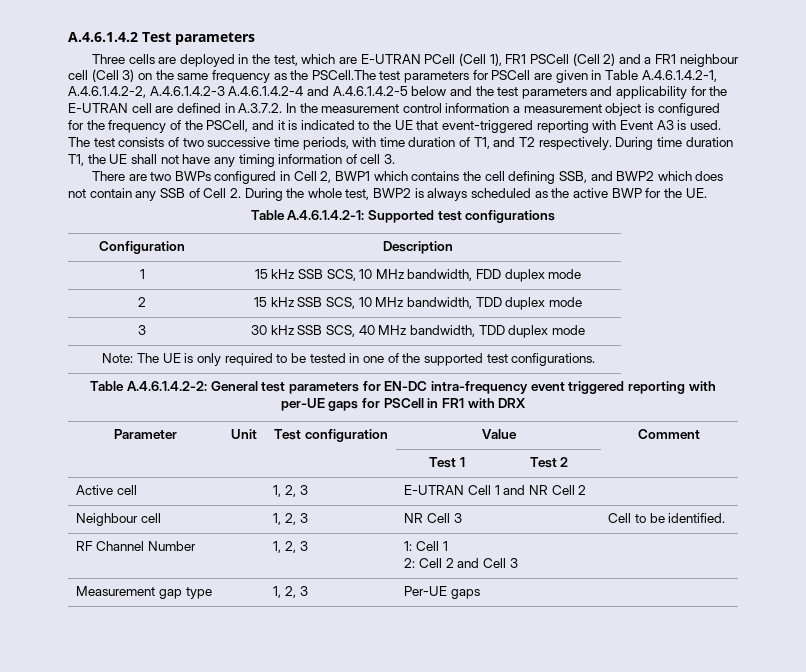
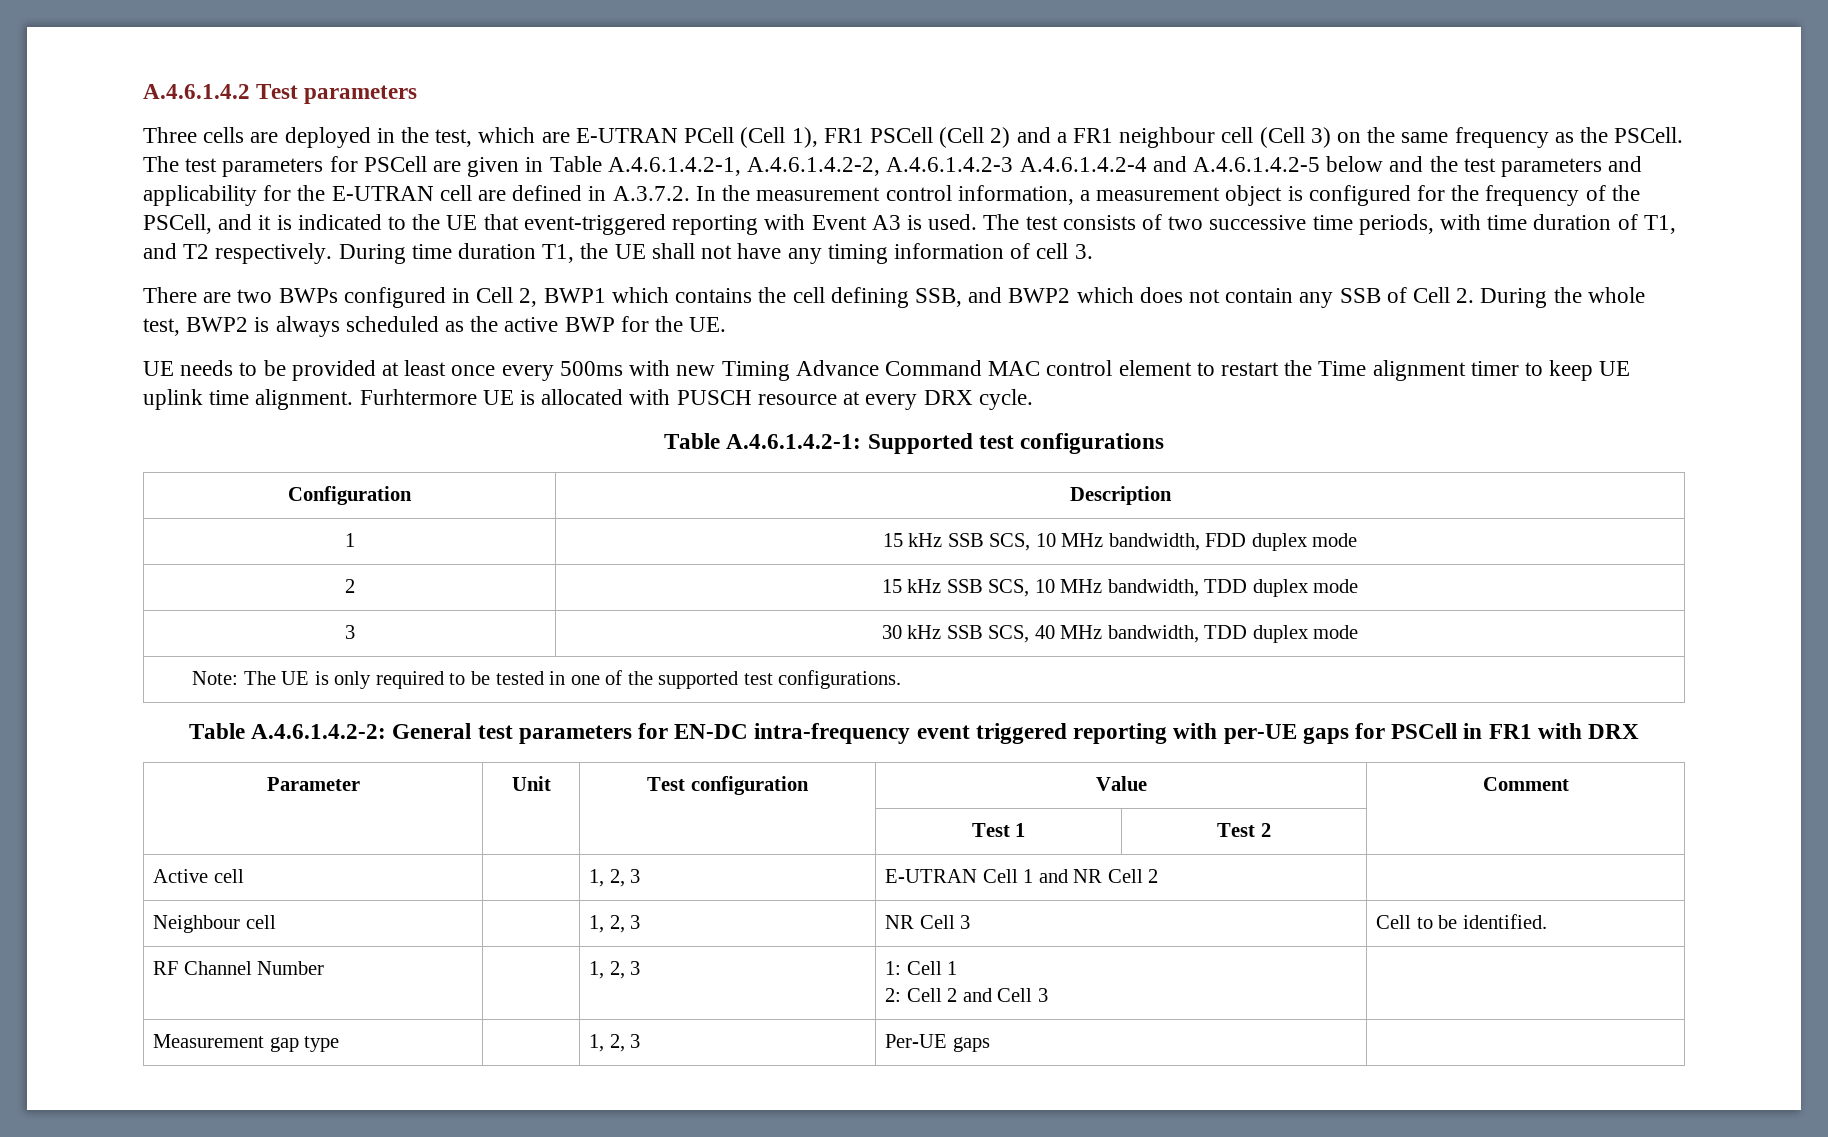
- Three cells are deployed in the test, which are E-UTRAN PCell (Cell 1), FR1 PSCell (Cell 2) and a FR1 neighbour cell (Cell 3) on the same frequency as the PSCell.The test parameters for PSCell are given in Table A.4.6.1.4.2-1, A.4.6.1.4.2-2, A.4.6.1.4.2-3 A.4.6.1.4.2-4 and A.4.6.1.4.2-5 below and the test parameters and applicability for the E-UTRAN cell are defined in A.3.7.2. In the measurement control information a measurement object is configured for the frequency of the PSCell, and it is indicated to the UE that event-triggered reporting with Event A3 is used.
+ Three cells are deployed in the test, which are E-UTRAN PCell (Cell 1), FR1 PSCell (Cell 2) and a FR1 neighbour cell (Cell 3) on the same frequency as the PSCell. The test parameters for PSCell are given in Table A.4.6.1.4.2-1, A.4.6.1.4.2-2, A.4.6.1.4.2-3 A.4.6.1.4.2-4 and A.4.6.1.4.2-5 below and the test parameters and applicability for the E-UTRAN cell are defined in A.3.7.2. In the measurement control information, a measurement object is configured for the frequency of the PSCell, and it is indicated to the UE that event-triggered reporting with Event A3 is used.
+ UE needs to be provided at least once every 500ms with new Timing Advance Command MAC control element to restart the Time alignment timer to keep UE uplink time alignment. Furhtermore UE is allocated with PUSCH resource at every DRX cycle.

